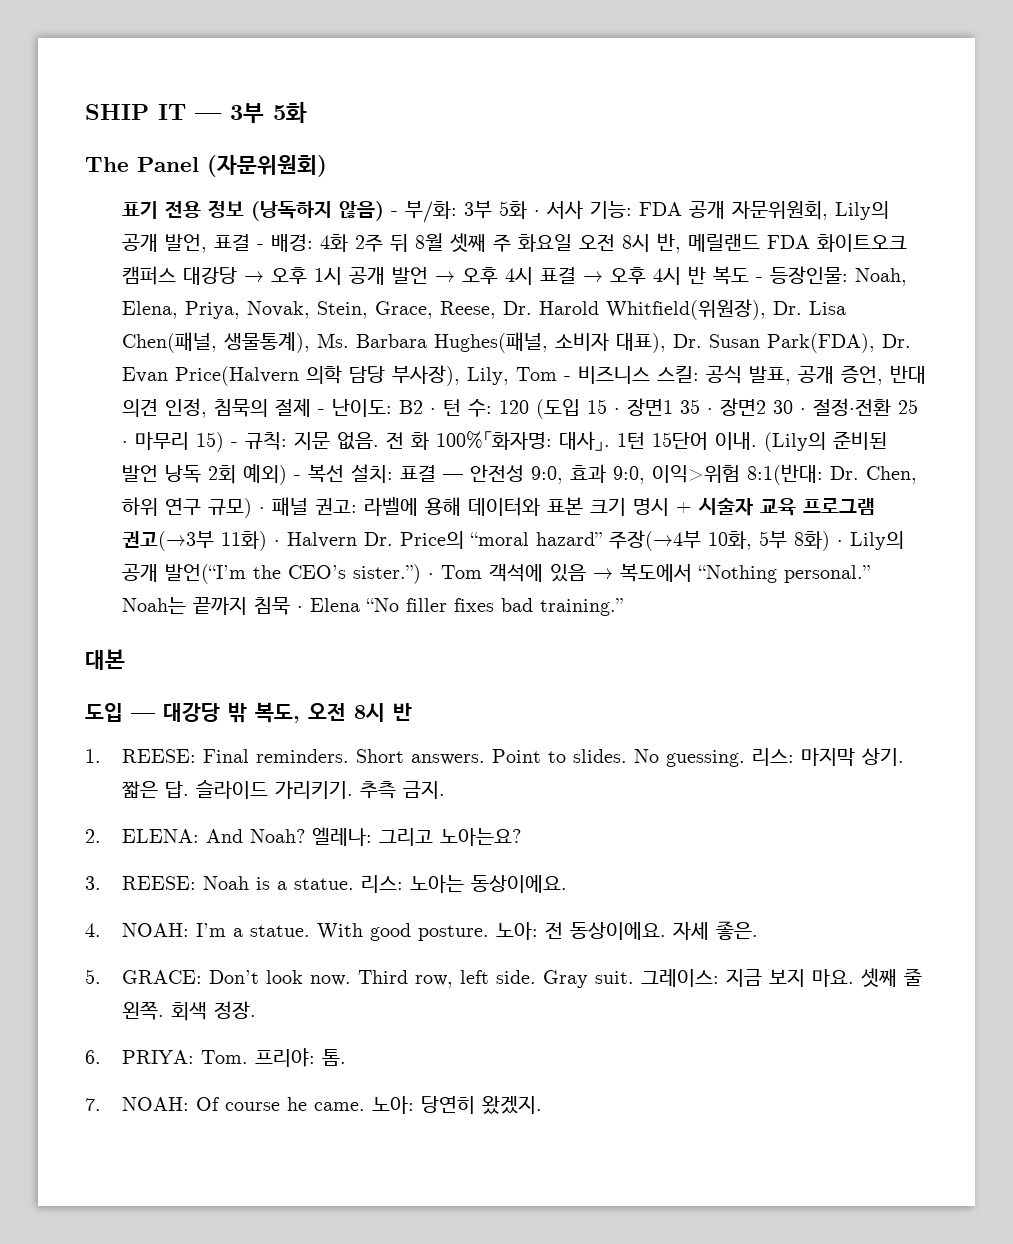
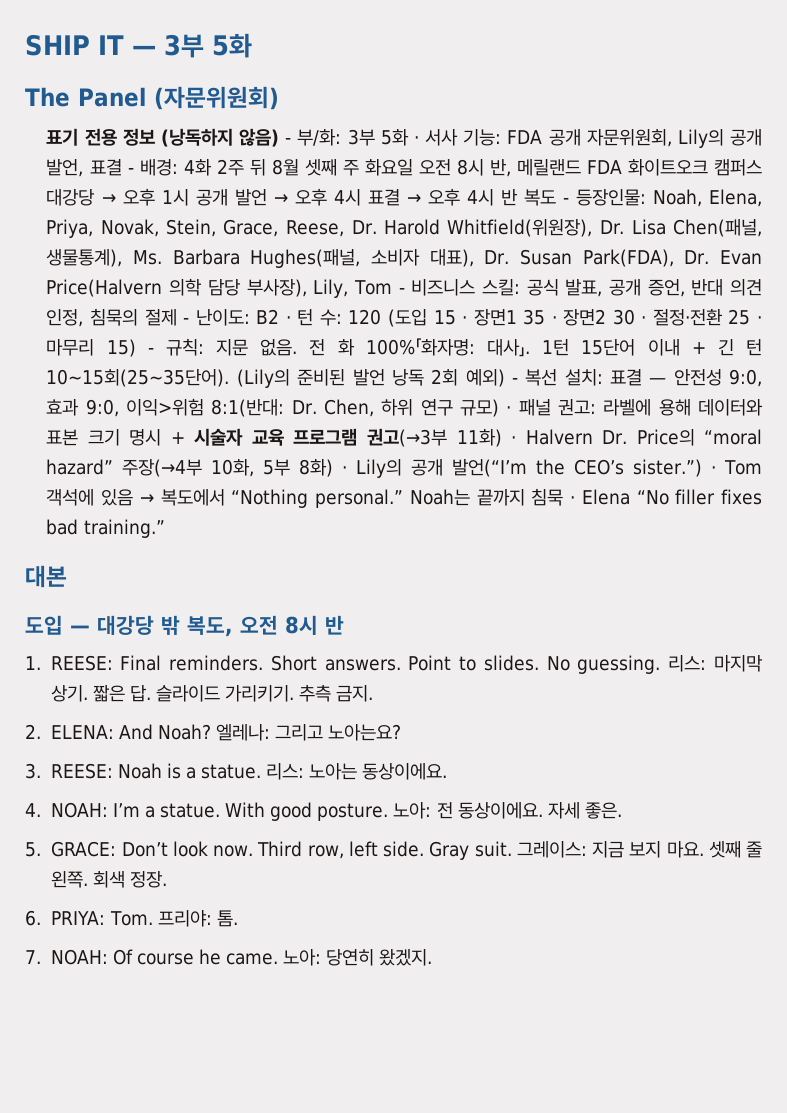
- 1턴 15단어 이내.
+ 1턴 15단어 이내 + 긴 턴 10~15회(25~35단어).

